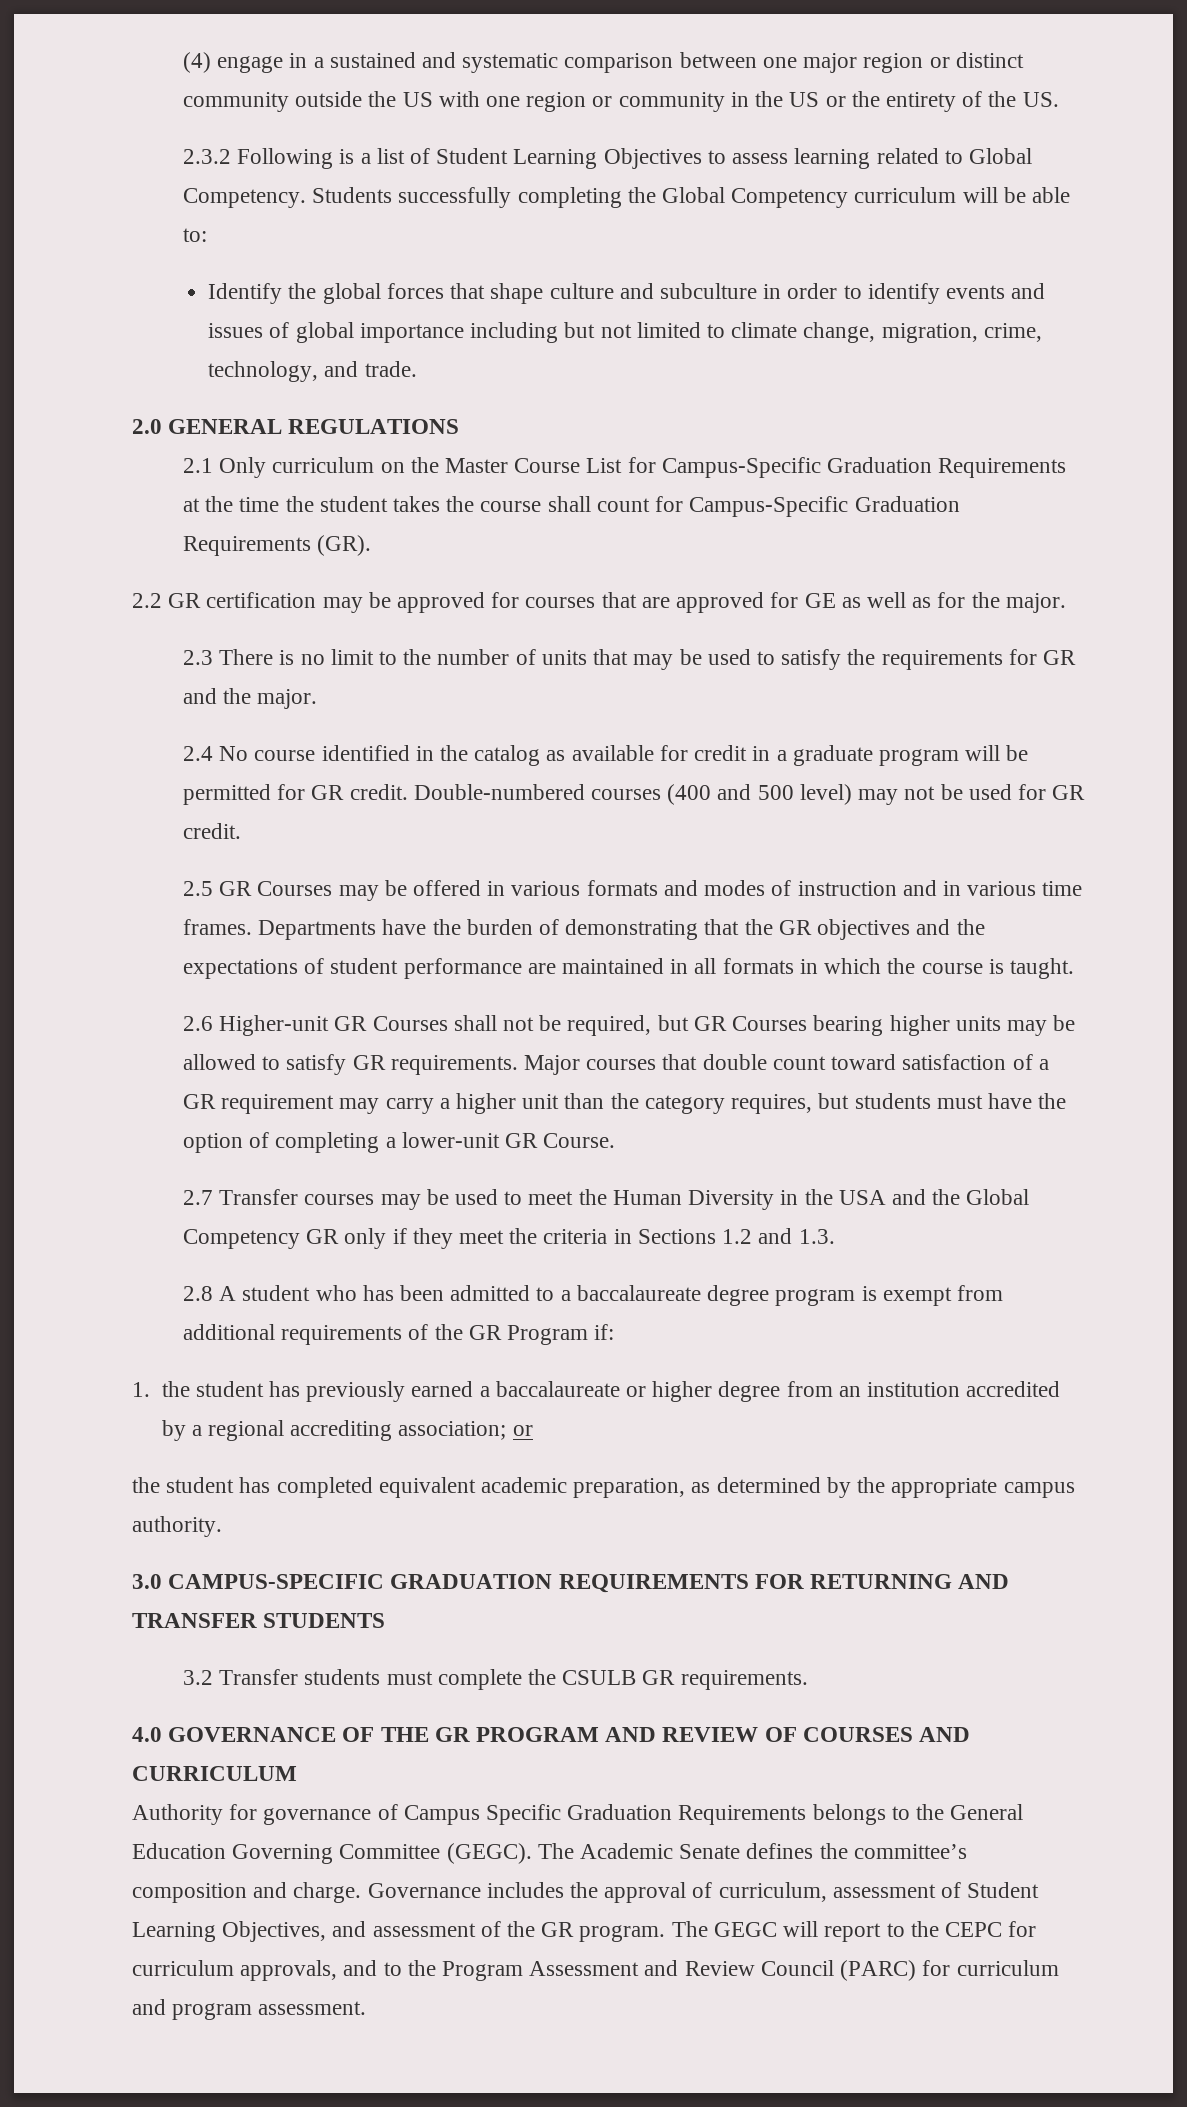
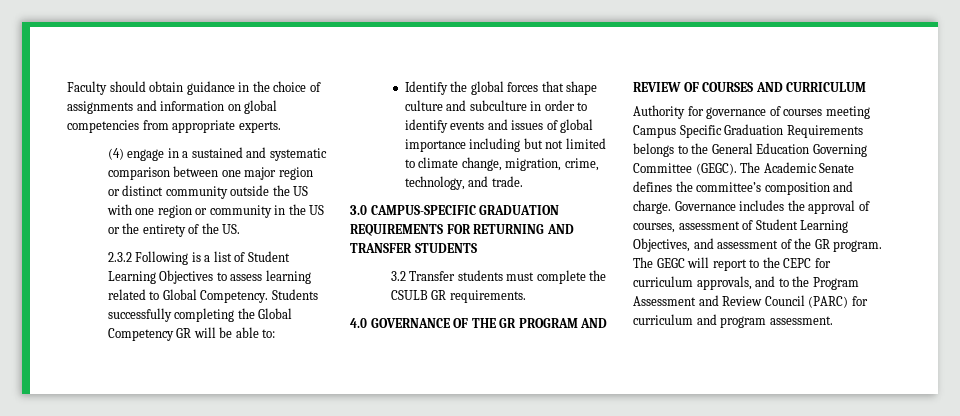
+ Faculty should obtain guidance in the choice of assignments and information on global competencies from appropriate experts.
- Students successfully completing the Global Competency curriculum will be able to:
+ Students successfully completing the Global Competency GR will be able to:
- 2.0 GENERAL REGULATIONS
- 2.1 Only curriculum on the Master Course List for Campus-Specific Graduation Requirements at the time the student takes the course shall count for Campus-Specific Graduation Requirements (GR).
- 2.2 GR certification may be approved for courses that are approved for GE as well as for the major.
- 2.3 There is no limit to the number of units that may be used to satisfy the requirements for GR and the major.
- 2.4 No course identified in the catalog as available for credit in a graduate program will be permitted for GR credit. Double-numbered courses (400 and 500 level) may not be used for GR credit.
- 2.5 GR Courses may be offered in various formats and modes of instruction and in various time frames. Departments have the burden of demonstrating that the GR objectives and the expectations of student performance are maintained in all formats in which the course is taught.
- 2.6 Higher-unit GR Courses shall not be required, but GR Courses bearing higher units may be allowed to satisfy GR requirements. Major courses that double count toward satisfaction of a GR requirement may carry a higher unit than the category requires, but students must have the option of completing a lower-unit GR Course.
- 2.7 Transfer courses may be used to meet the Human Diversity in the USA and the Global Competency GR only if they meet the criteria in Sections 1.2 and 1.3.
- 2.8 A student who has been admitted to a baccalaureate degree program is exempt from additional requirements of the GR Program if:
- 1. the student has previously earned a baccalaureate or higher degree from an institution accredited by a regional accrediting association; or
- the student has completed equivalent academic preparation, as determined by the appropriate campus authority.
- Authority for governance of Campus Specific Graduation Requirements belongs to the General Education Governing Committee (GEGC).
+ Authority for governance of courses meeting Campus Specific Graduation Requirements belongs to the General Education Governing Committee (GEGC).
- Governance includes the approval of curriculum, assessment of Student Learning Objectives, and assessment of the GR program.
+ Governance includes the approval of courses, assessment of Student Learning Objectives, and assessment of the GR program.

